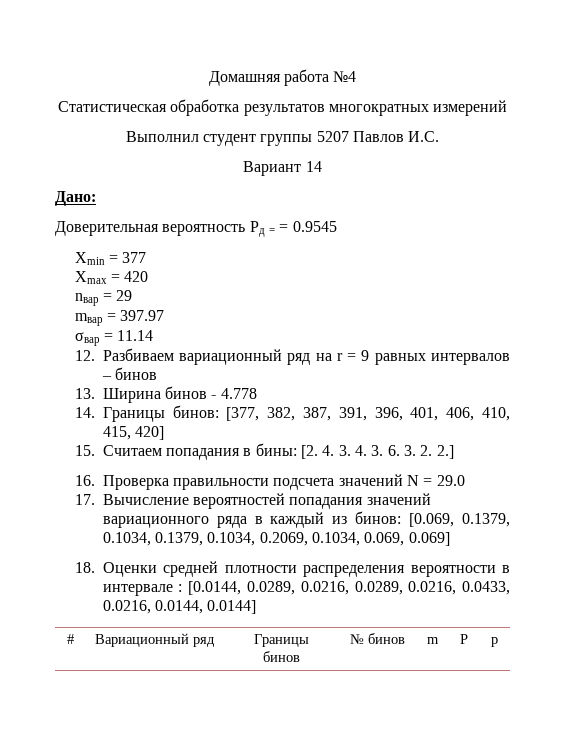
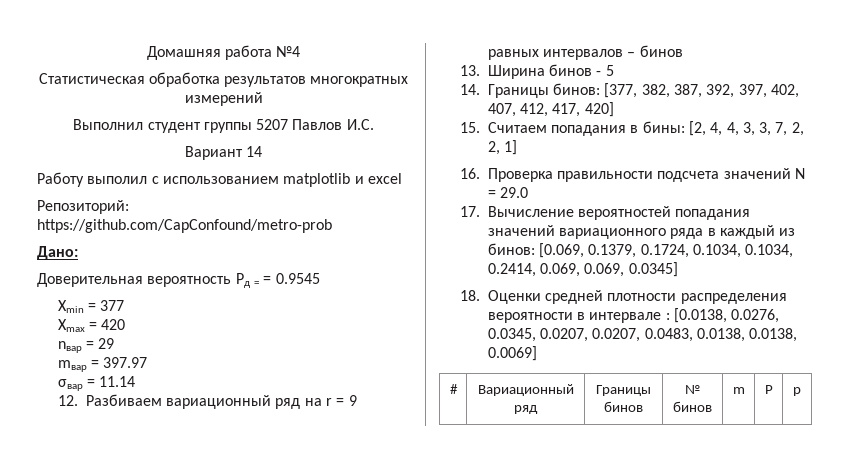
+ Работу выполил с использованием matplotlib и excel
+ Репозиторий: https://github.com/CapConfound/metro-prob
- 13. Ширина бинов - 4.778
+ 13. Ширина бинов - 5
- 14. Границы бинов: [377, 382, 387, 391, 396, 401, 406, 410, 415, 420]
+ 14. Границы бинов: [377, 382, 387, 392, 397, 402, 407, 412, 417, 420]
- 15. Считаем попадания в бины: [2. 4. 3. 4. 3. 6. 3. 2. 2.]
+ 15. Считаем попадания в бины: [2, 4, 4, 3, 3, 7, 2, 2, 1]
- 17. Вычисление вероятностей попадания значений вариационного ряда в каждый из бинов: [0.069, 0.1379, 0.1034, 0.1379, 0.1034, 0.2069, 0.1034, 0.069, 0.069]
+ 17. Вычисление вероятностей попадания значений вариационного ряда в каждый из бинов: [0.069, 0.1379, 0.1724, 0.1034, 0.1034, 0.2414, 0.069, 0.069, 0.0345]
- 18. Оценки средней плотности распределения вероятности в интервале : [0.0144, 0.0289, 0.0216, 0.0289, 0.0216, 0.0433, 0.0216, 0.0144, 0.0144]
+ 18. Оценки средней плотности распределения вероятности в интервале : [0.0138, 0.0276, 0.0345, 0.0207, 0.0207, 0.0483, 0.0138, 0.0138, 0.0069]

